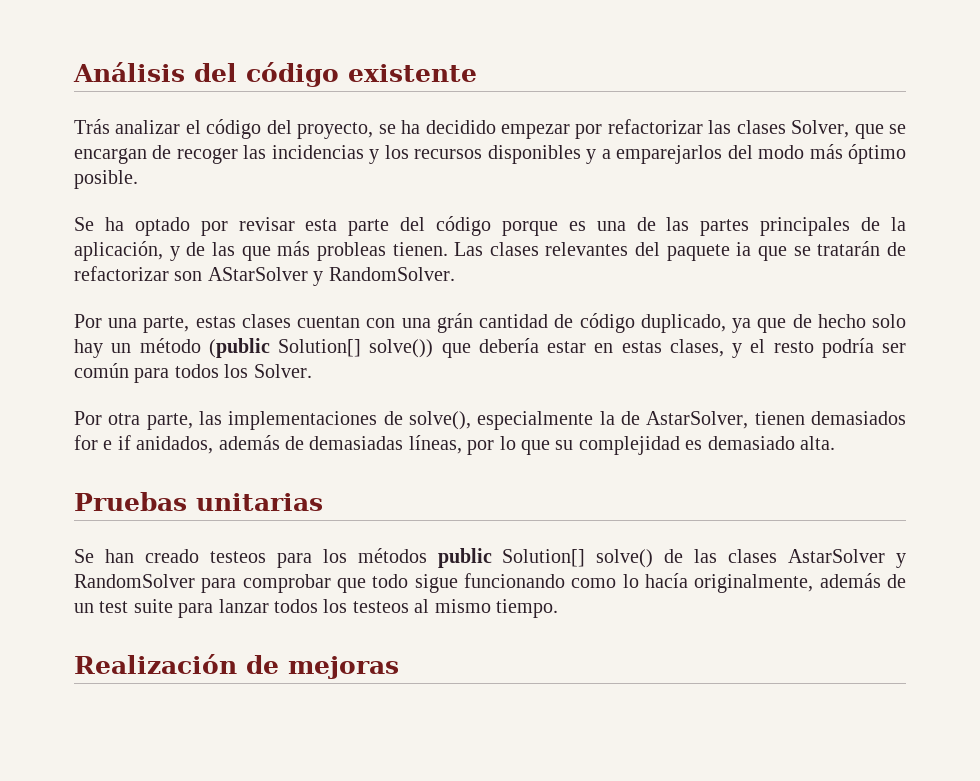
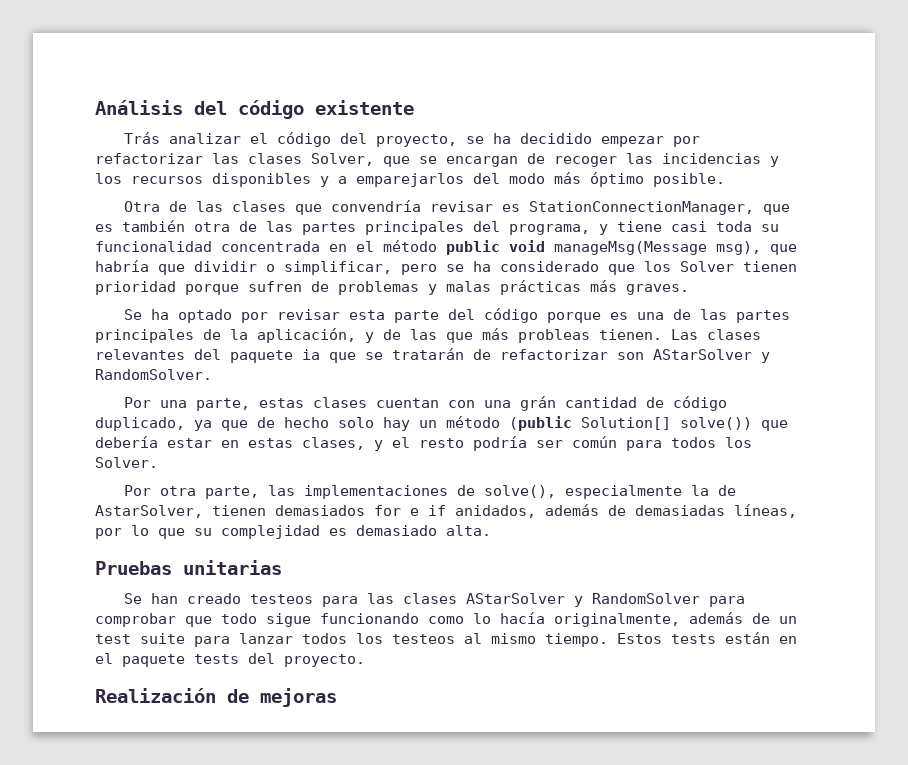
+ Otra de las clases que convendría revisar es StationConnectionManager, que es también otra de las partes principales del programa, y tiene casi toda su funcionalidad concentrada en el método public void manageMsg(Message msg), que habría que dividir o simplificar, pero se ha considerado que los Solver tienen prioridad porque sufren de problemas y malas prácticas más graves.
- Se han creado testeos para los métodos public Solution[] solve() de las clases AstarSolver y RandomSolver para comprobar que todo sigue funcionando como lo hacía originalmente, además de un test suite para lanzar todos los testeos al mismo tiempo.
+ Se han creado testeos para las clases AStarSolver y RandomSolver para comprobar que todo sigue funcionando como lo hacía originalmente, además de un test suite para lanzar todos los testeos al mismo tiempo. Estos tests están en el paquete tests del proyecto.

